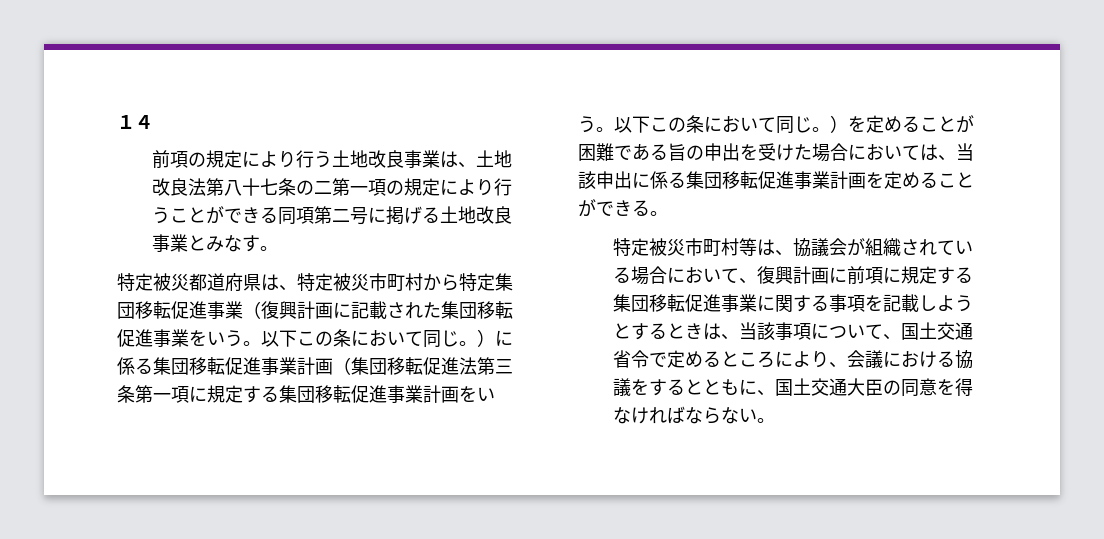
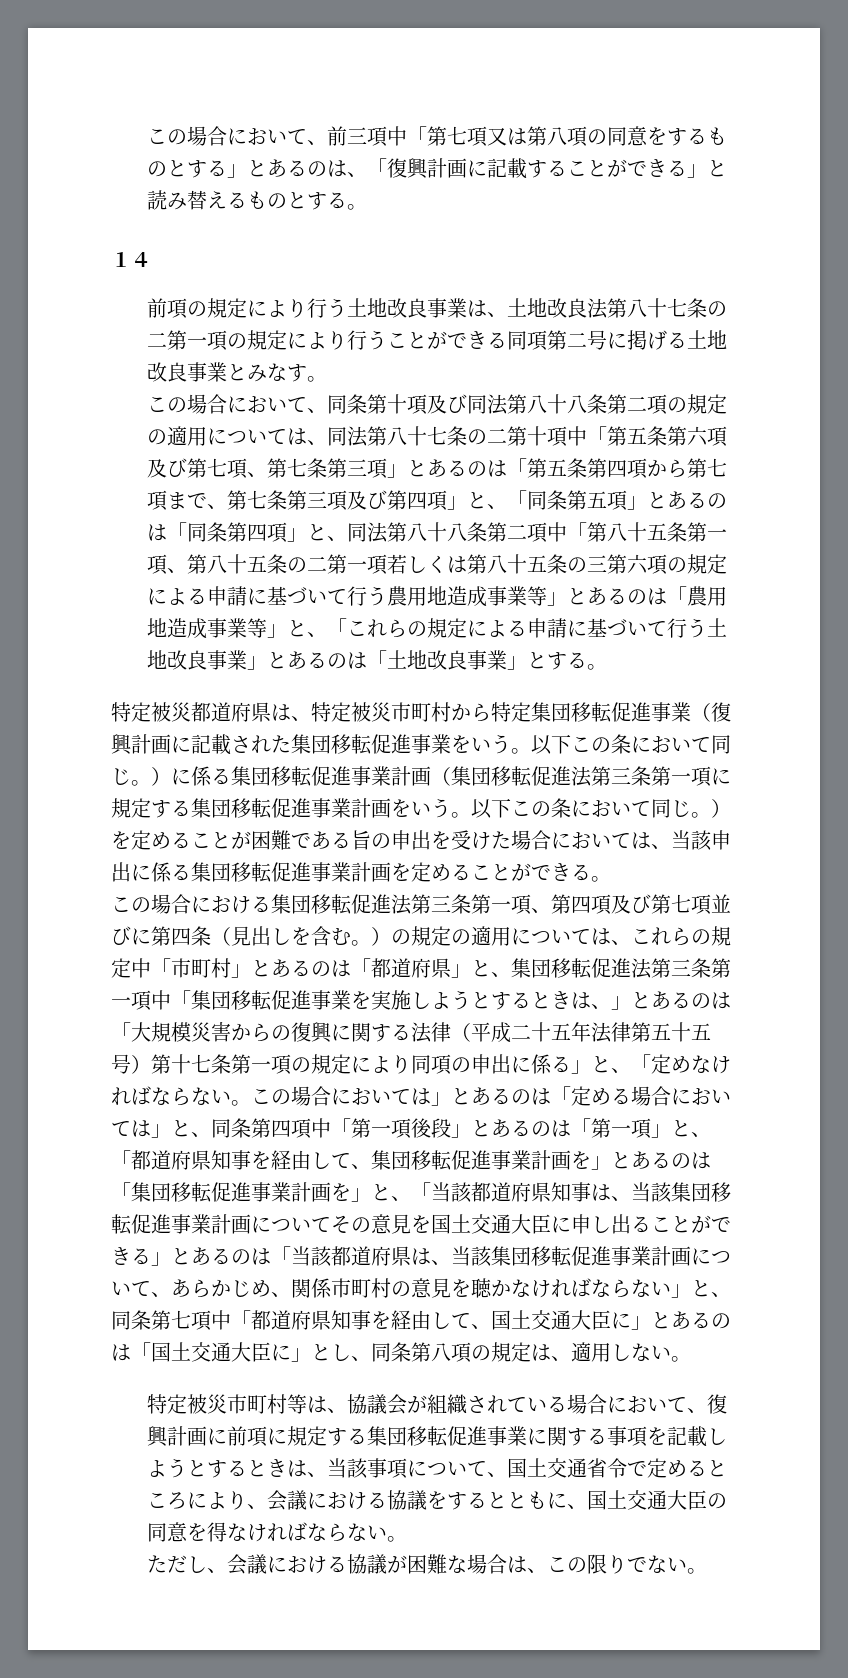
+ この場合において、前三項中「第七項又は第八項の同意をするものとする」とあるのは、「復興計画に記載することができる」と読み替えるものとする。
+ この場合において、同条第十項及び同法第八十八条第二項の規定の適用については、同法第八十七条の二第十項中「第五条第六項及び第七項、第七条第三項」とあるのは「第五条第四項から第七項まで、第七条第三項及び第四項」と、「同条第五項」とあるのは「同条第四項」と、同法第八十八条第二項中「第八十五条第一項、第八十五条の二第一項若しくは第八十五条の三第六項の規定による申請に基づいて行う農用地造成事業等」とあるのは「農用地造成事業等」と、「これらの規定による申請に基づいて行う土地改良事業」とあるのは「土地改良事業」とする。
+ この場合における集団移転促進法第三条第一項、第四項及び第七項並びに第四条（見出しを含む。）の規定の適用については、これらの規定中「市町村」とあるのは「都道府県」と、集団移転促進法第三条第一項中「集団移転促進事業を実施しようとするときは、」とあるのは「大規模災害からの復興に関する法律（平成二十五年法律第五十五号）第十七条第一項の規定により同項の申出に係る」と、「定めなければならない。この場合においては」とあるのは「定める場合においては」と、同条第四項中「第一項後段」とあるのは「第一項」と、「都道府県知事を経由して、集団移転促進事業計画を」とあるのは「集団移転促進事業計画を」と、「当該都道府県知事は、当該集団移転促進事業計画についてその意見を国土交通大臣に申し出ることができる」とあるのは「当該都道府県は、当該集団移転促進事業計画について、あらかじめ、関係市町村の意見を聴かなければならない」と、同条第七項中「都道府県知事を経由して、国土交通大臣に」とあるのは「国土交通大臣に」とし、同条第八項の規定は、適用しない。
+ ただし、会議における協議が困難な場合は、この限りでない。

